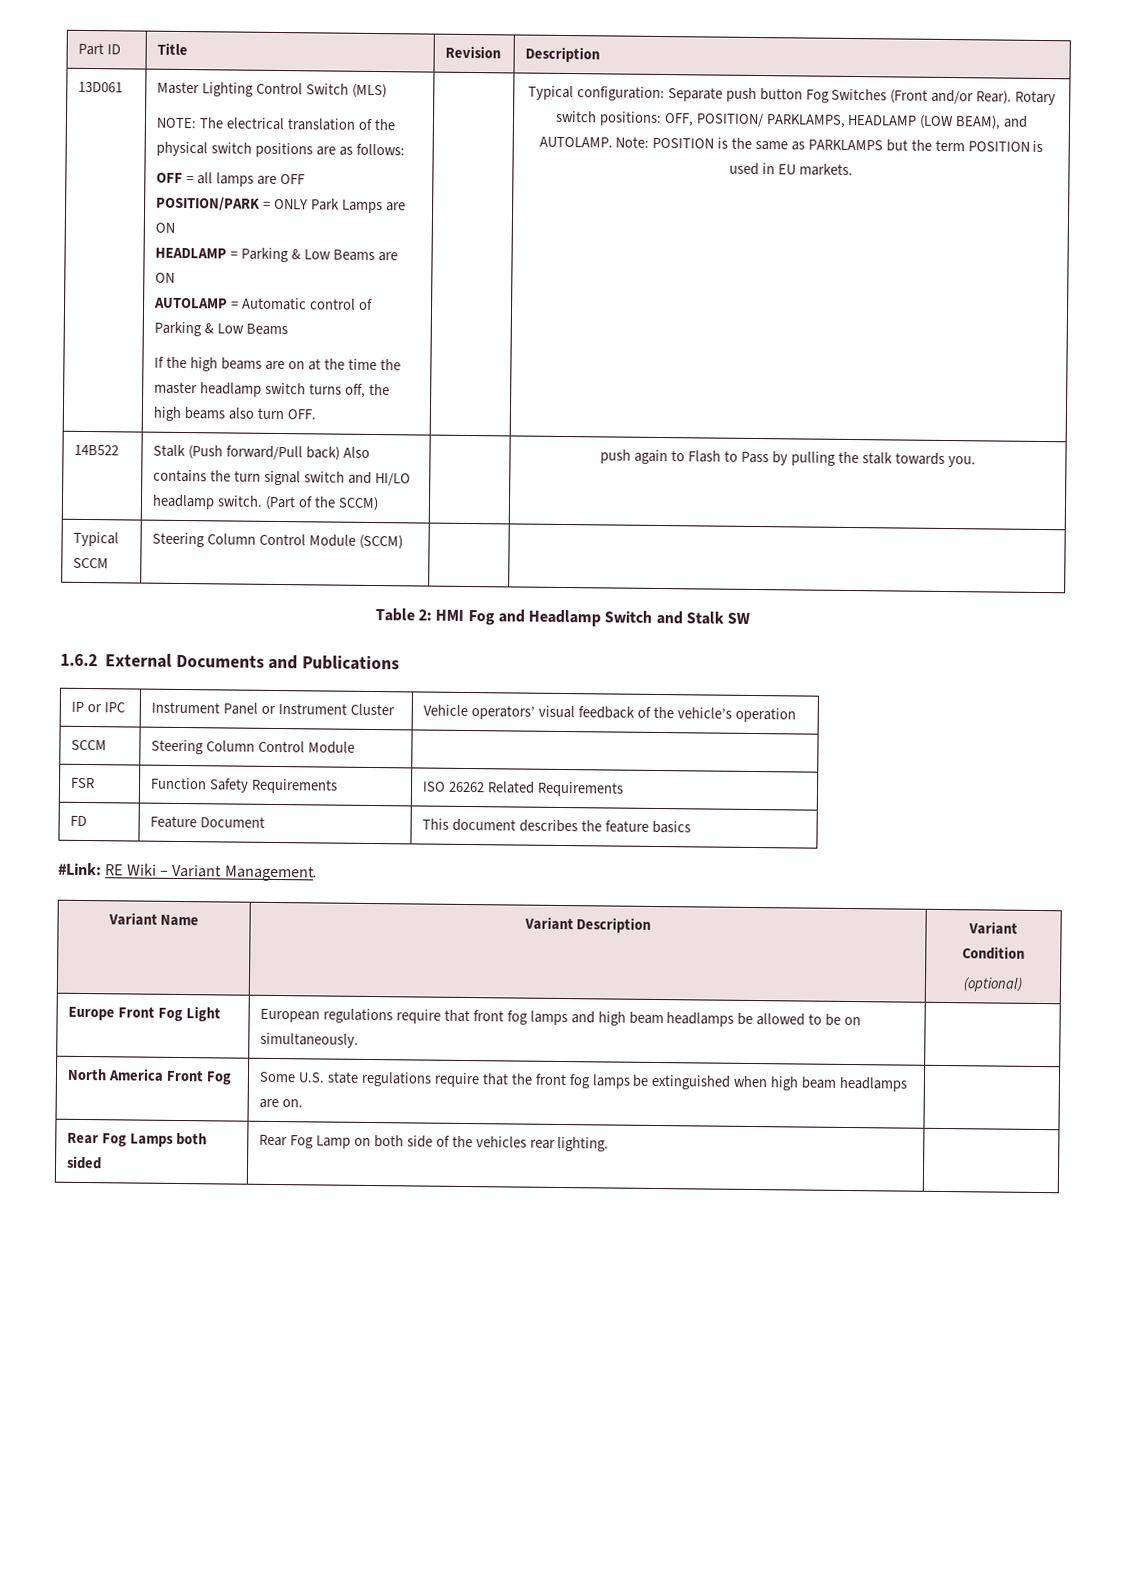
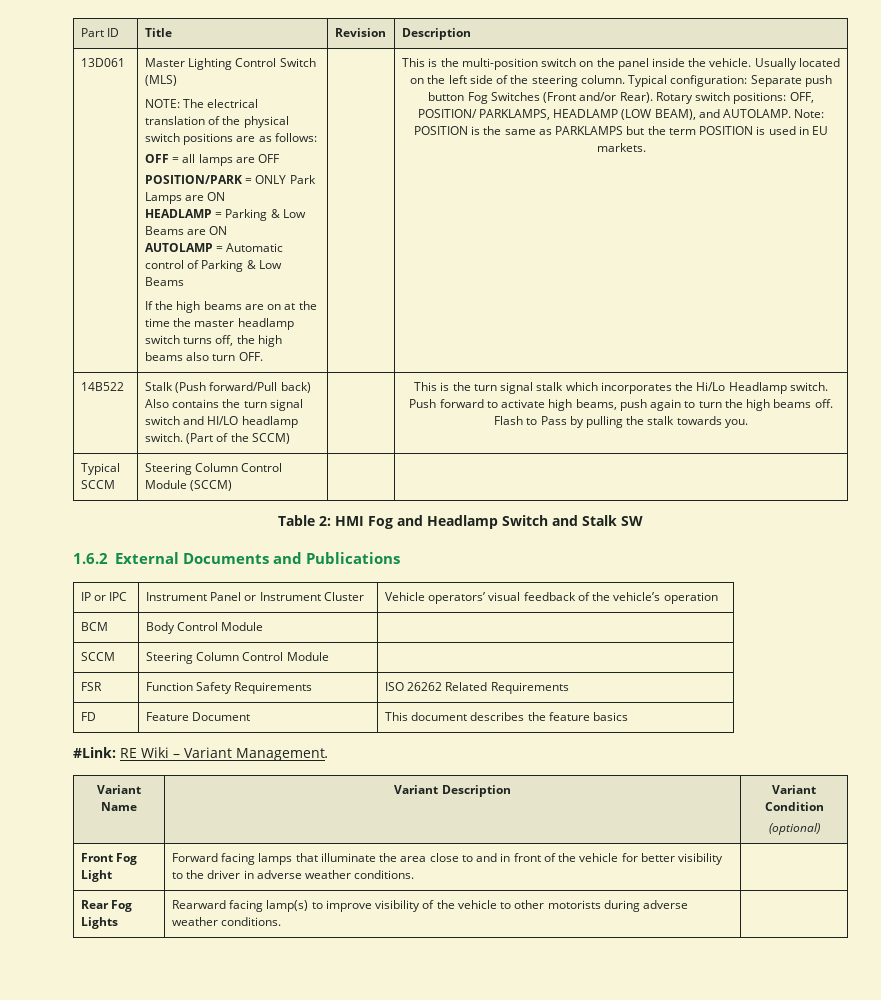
+ This is the multi-position switch on the panel inside the vehicle. Usually located on the left side of the steering column.
- push again to Flash to Pass by pulling the stalk towards you.
+ This is the turn signal stalk which incorporates the Hi/Lo Headlamp switch. Push forward to activate high beams, push again to turn the high beams off. Flash to Pass by pulling the stalk towards you.
+ BCM | Body Control Module |
- Europe Front Fog Light | European regulations require that front fog lamps and high beam headlamps be allowed to be on simultaneously. |
- North America Front Fog | Some U.S. state regulations require that the front fog lamps be extinguished when high beam headlamps are on. |
- Rear Fog Lamps both sided | Rear Fog Lamp on both side of the vehicles rear lighting. |
+ Front Fog Light | Forward facing lamps that illuminate the area close to and in front of the vehicle for better visibility to the driver in adverse weather conditions. |
+ Rear Fog Lights | Rearward facing lamp(s) to improve visibility of the vehicle to other motorists during adverse weather conditions. |

